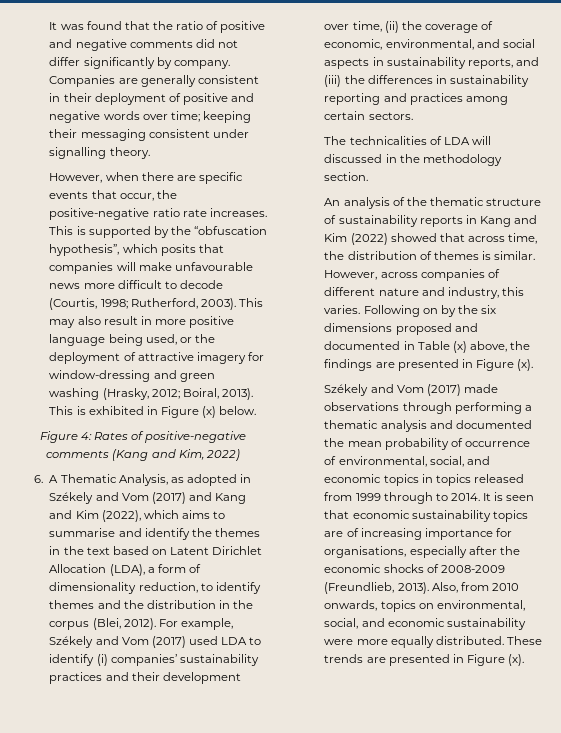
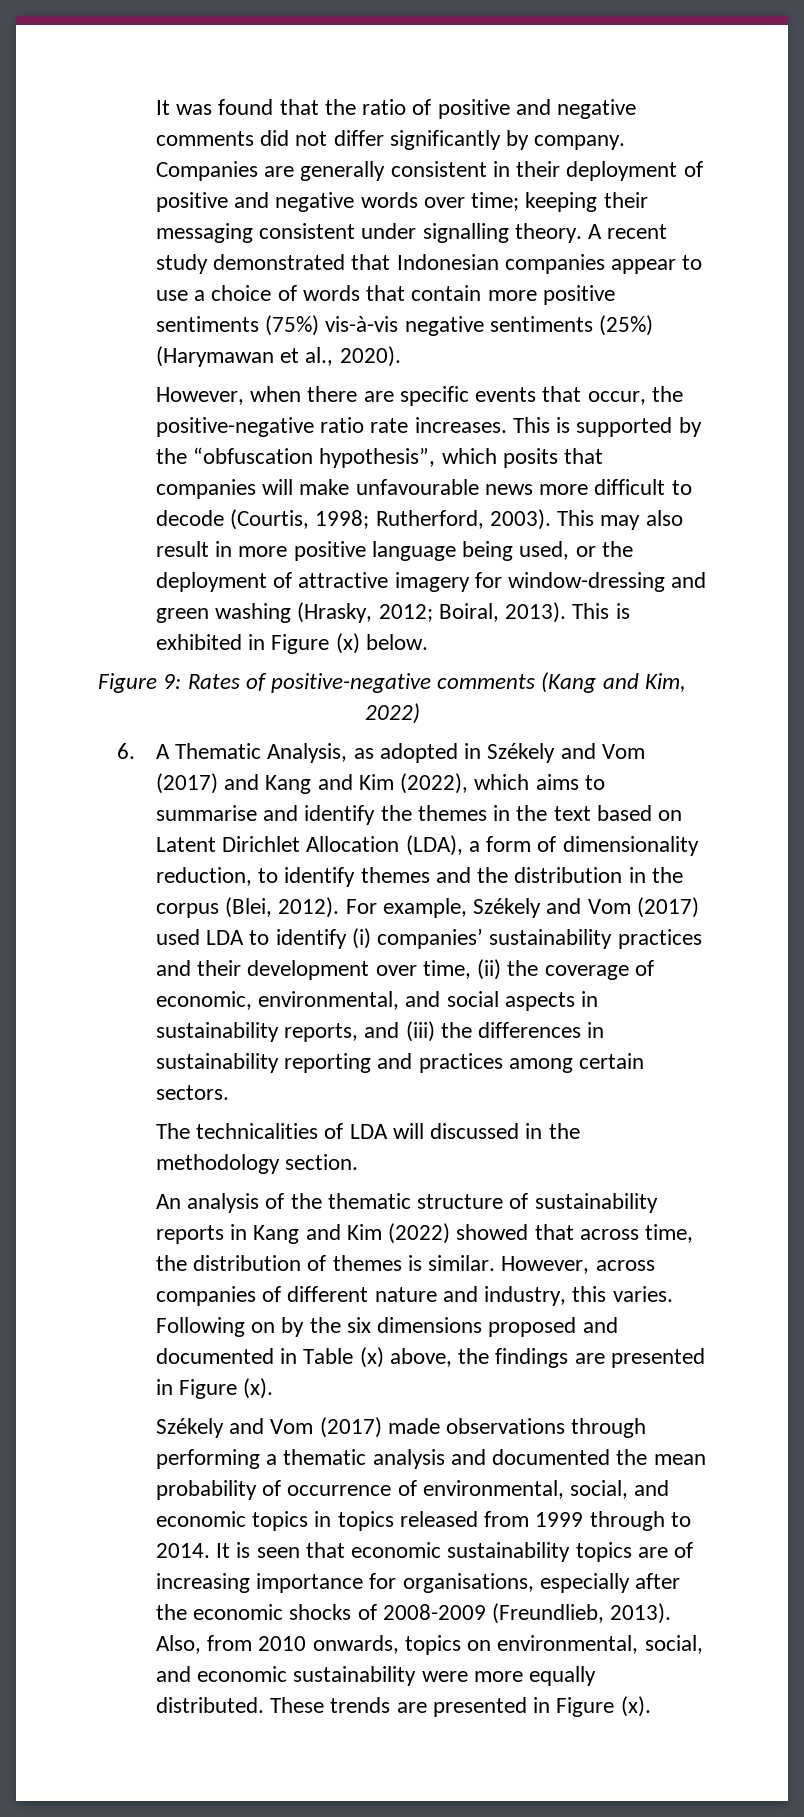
+ A recent study demonstrated that Indonesian companies appear to use a choice of words that contain more positive sentiments (75%) vis-à-vis negative sentiments (25%) (Harymawan et al., 2020).
- Figure 4: Rates of positive-negative comments (Kang and Kim, 2022)
+ Figure 9: Rates of positive-negative comments (Kang and Kim, 2022)

